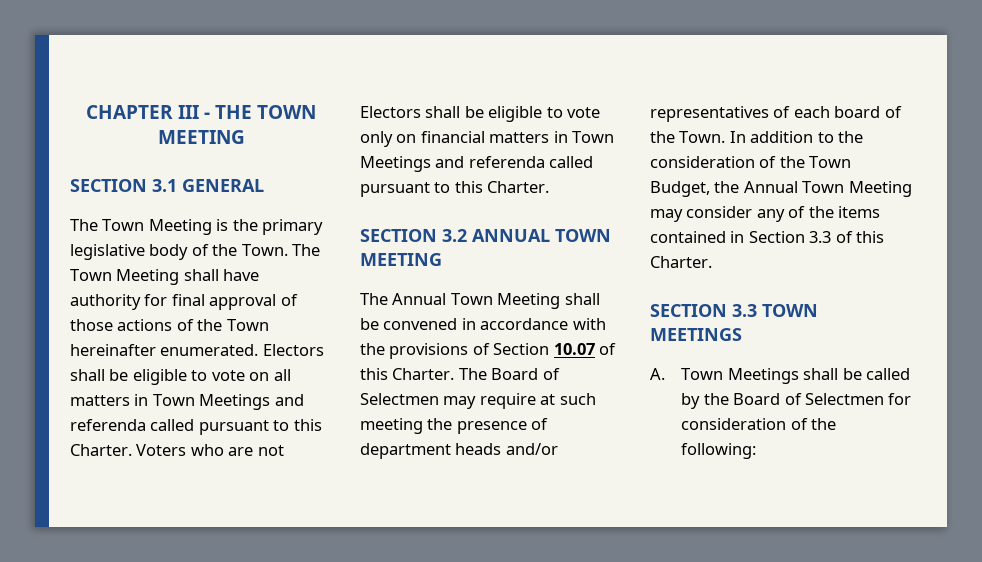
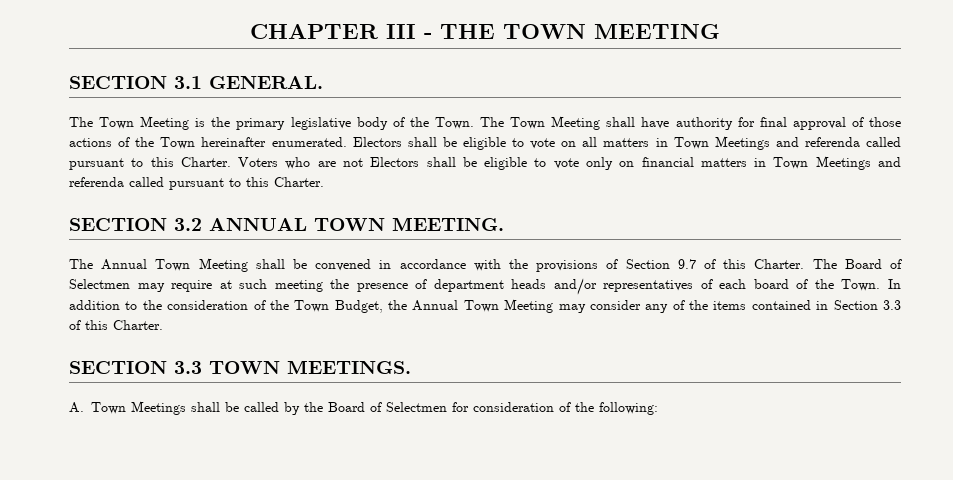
- SECTION 3.1 GENERAL
+ SECTION 3.1 GENERAL.
- SECTION 3.2 ANNUAL TOWN MEETING
+ SECTION 3.2 ANNUAL TOWN MEETING.
- The Annual Town Meeting shall be convened in accordance with the provisions of Section 10.07 of this Charter.
+ The Annual Town Meeting shall be convened in accordance with the provisions of Section 9.7 of this Charter.
- SECTION 3.3 TOWN MEETINGS
+ SECTION 3.3 TOWN MEETINGS.

